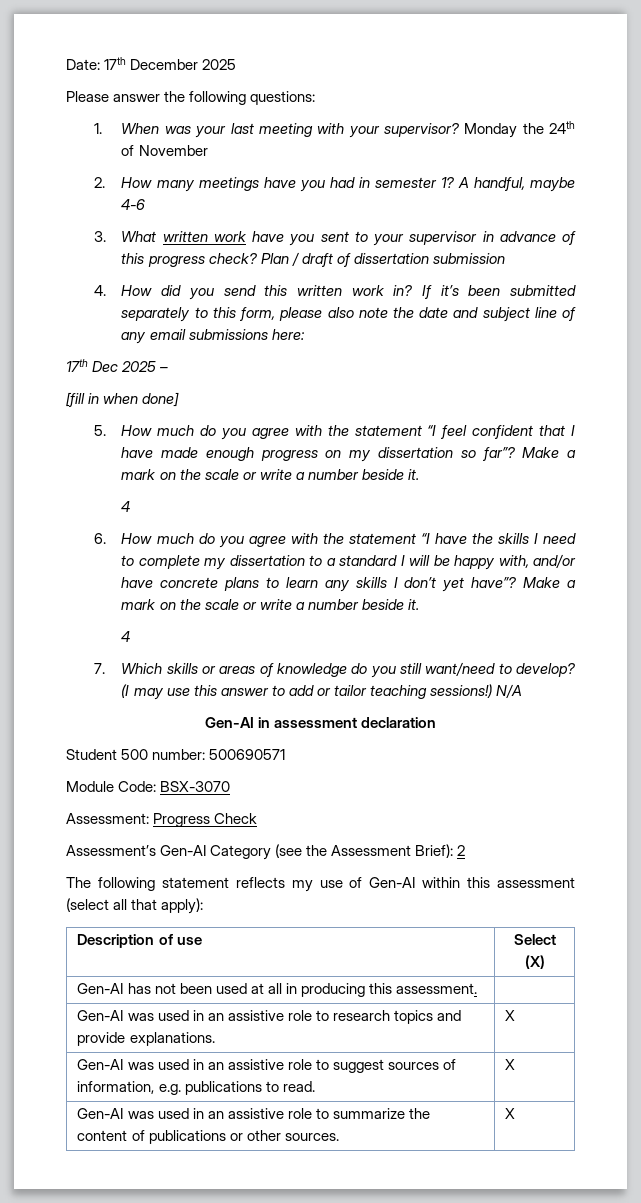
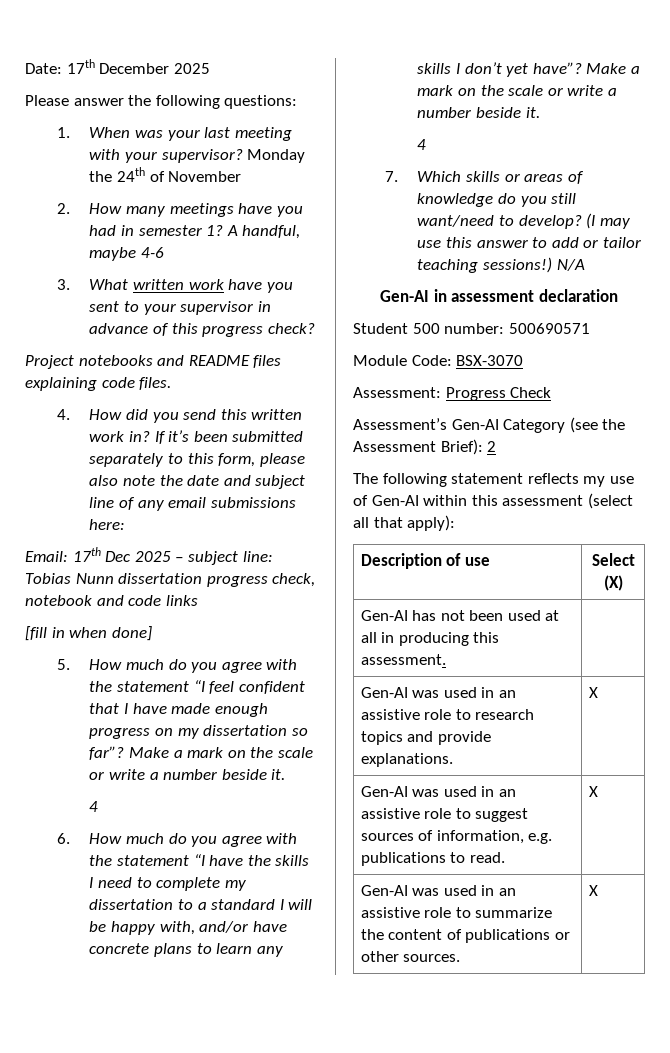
- 3. What written work have you sent to your supervisor in advance of this progress check? Plan / draft of dissertation submission
+ 3. What written work have you sent to your supervisor in advance of this progress check?
+ Project notebooks and README files explaining code files.
- 17th Dec 2025 –
+ Email: 17th Dec 2025 – subject line: Tobias Nunn dissertation progress check, notebook and code links

